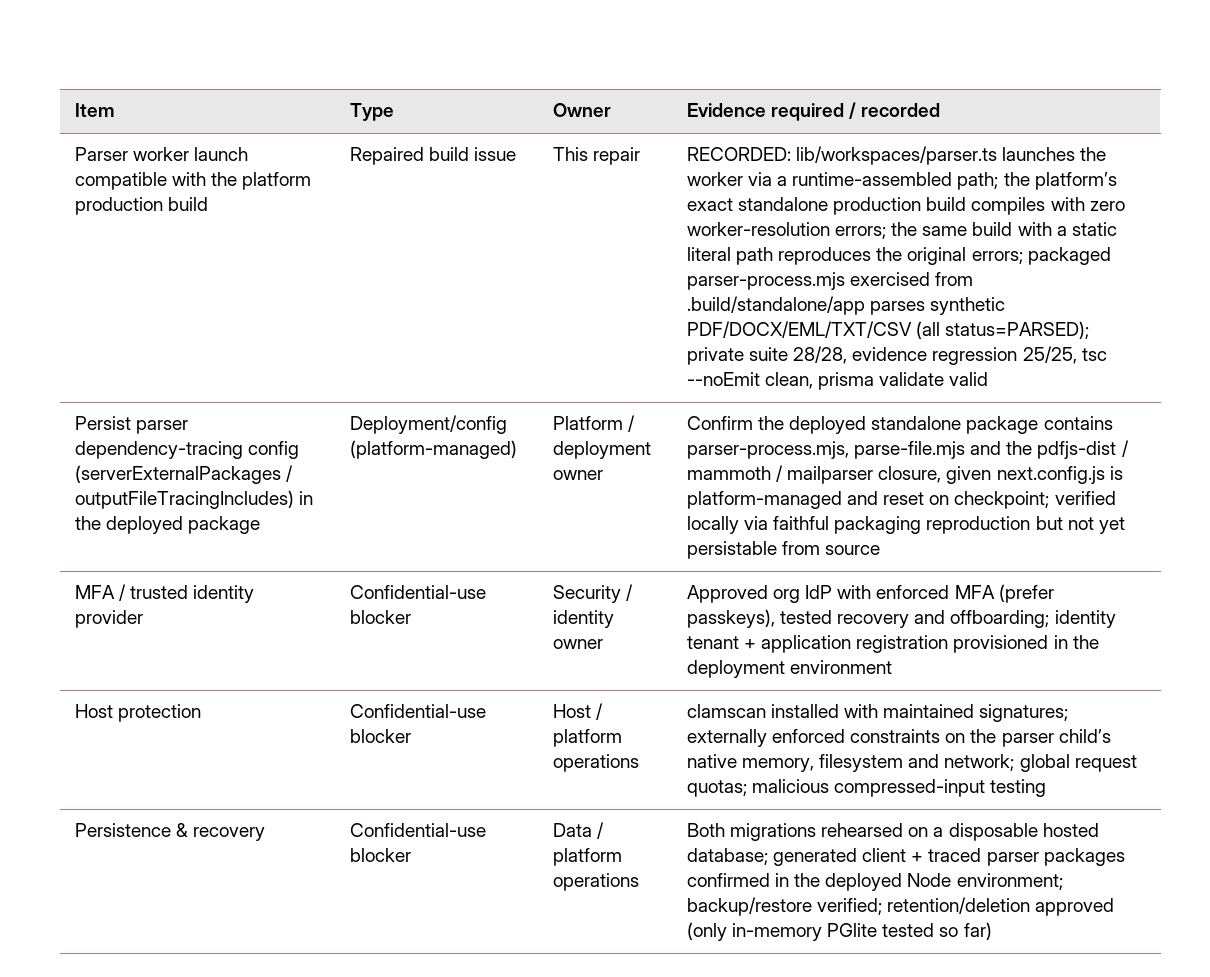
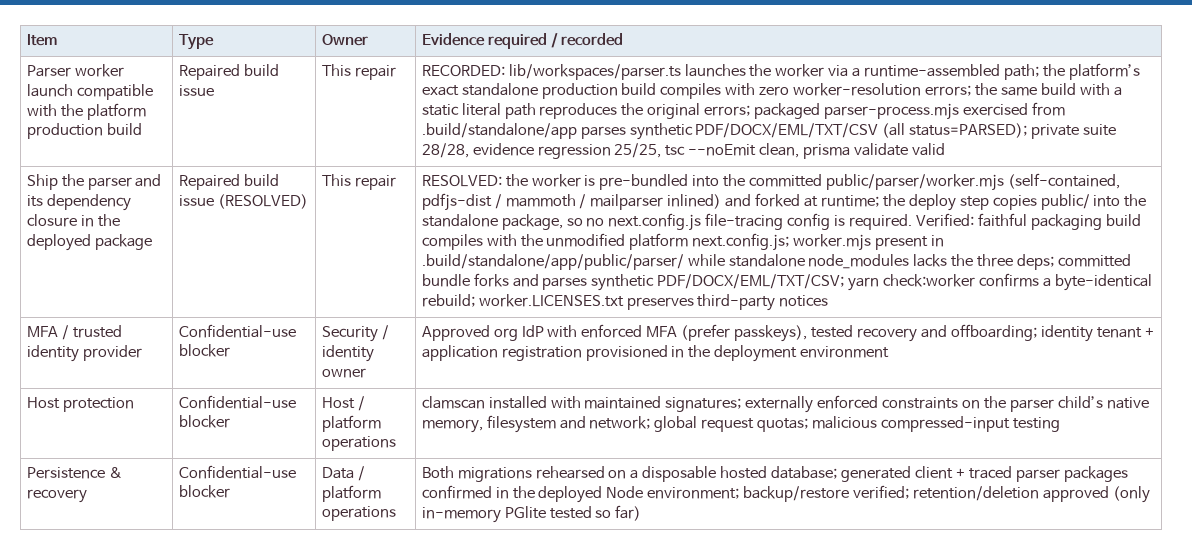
- Persist parser dependency-tracing config (serverExternalPackages / outputFileTracingIncludes) in the deployed package | Deployment/config (platform-managed) | Platform / deployment owner | Confirm the deployed standalone package contains parser-process.mjs, parse-file.mjs and the pdfjs-dist / mammoth / mailparser closure, given next.config.js is platform-managed and reset on checkpoint; verified locally via faithful packaging reproduction but not yet persistable from source
+ Ship the parser and its dependency closure in the deployed package | Repaired build issue (RESOLVED) | This repair | RESOLVED: the worker is pre-bundled into the committed public/parser/worker.mjs (self-contained, pdfjs-dist / mammoth / mailparser inlined) and forked at runtime; the deploy step copies public/ into the standalone package, so no next.config.js file-tracing config is required. Verified: faithful packaging build compiles with the unmodified platform next.config.js; worker.mjs present in .build/standalone/app/public/parser/ while standalone node_modules lacks the three deps; committed bundle forks and parses synthetic PDF/DOCX/EML/TXT/CSV; yarn check:worker confirms a byte-identical rebuild; worker.LICENSES.txt preserves third-party notices

